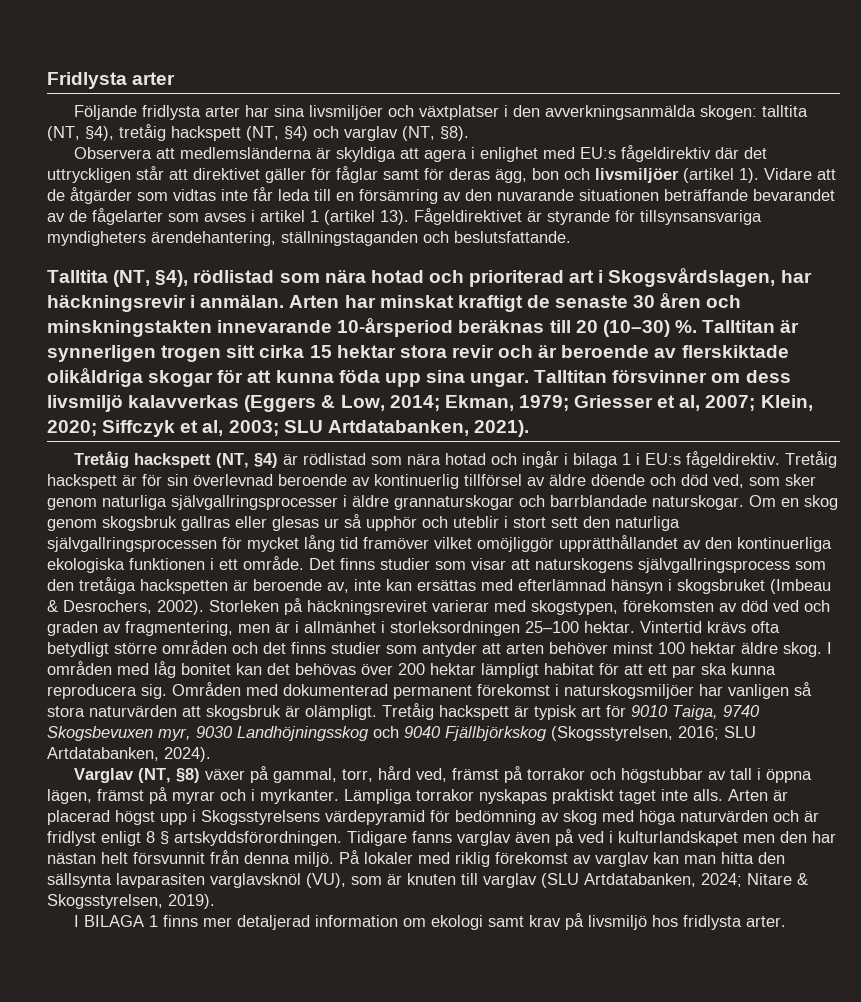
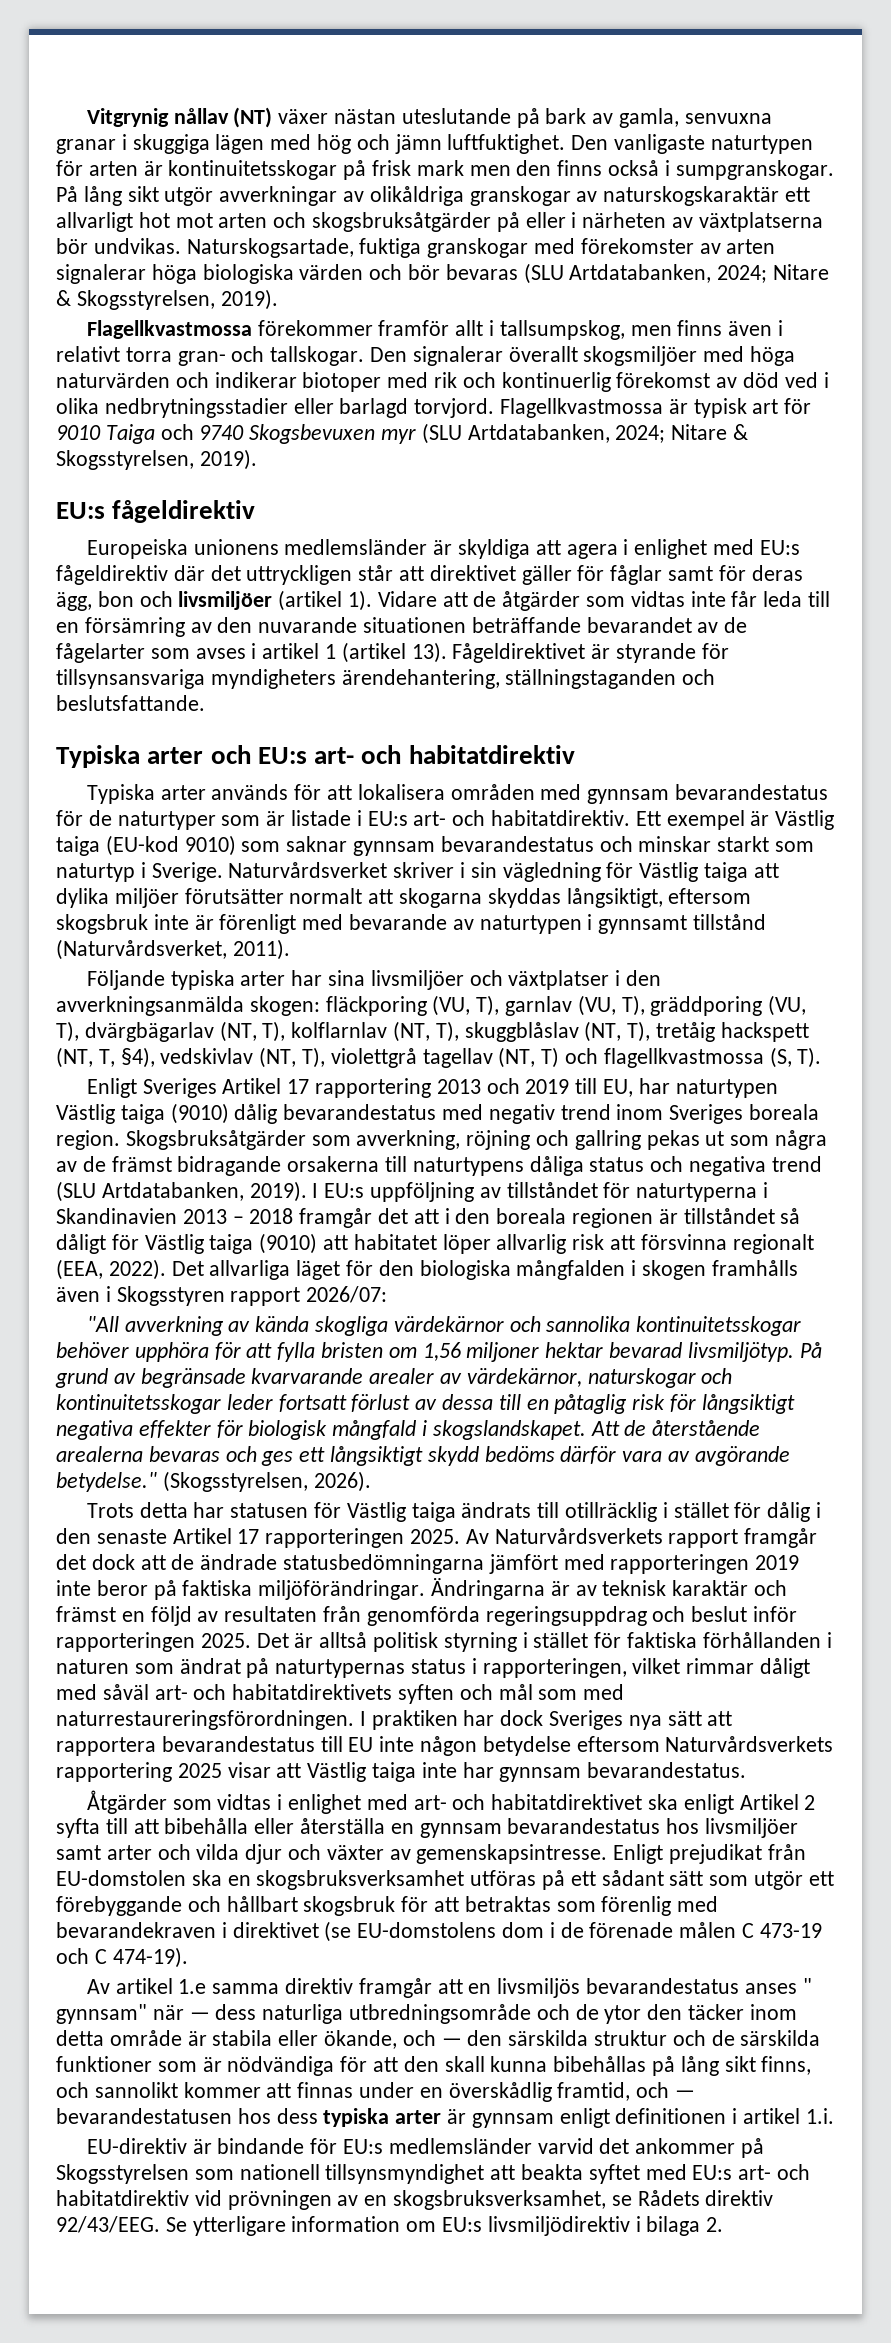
- Fridlysta arter
- Följande fridlysta arter har sina livsmiljöer och växtplatser i den avverkningsanmälda skogen: talltita (NT, §4), tretåig hackspett (NT, §4) och varglav (NT, §8).
- Observera att medlemsländerna är skyldiga att agera i enlighet med EU:s fågeldirektiv där det uttryckligen står att direktivet gäller för fåglar samt för deras ägg, bon och livsmiljöer (artikel 1).
+ Vitgrynig nållav (NT) växer nästan uteslutande på bark av gamla, senvuxna granar i skuggiga lägen med hög och jämn luftfuktighet. Den vanligaste naturtypen för arten är kontinuitetsskogar på frisk mark men den finns också i sumpgranskogar. På lång sikt utgör avverkningar av olikåldriga granskogar av naturskogskaraktär ett allvarligt hot mot arten och skogsbruksåtgärder på eller i närheten av växtplatserna bör undvikas. Naturskogsartade, fuktiga granskogar med förekomster av arten signalerar höga biologiska värden och bör bevaras (SLU Artdatabanken, 2024; Nitare & Skogsstyrelsen, 2019).
+ Flagellkvastmossa förekommer framför allt i tallsumpskog, men finns även i relativt torra gran- och tallskogar. Den signalerar överallt skogsmiljöer med höga naturvärden och indikerar biotoper med rik och kontinuerlig förekomst av död ved i olika nedbrytningsstadier eller barlagd torvjord. Flagellkvastmossa är typisk art för 9010 Taiga och 9740 Skogsbevuxen myr (SLU Artdatabanken, 2024; Nitare & Skogsstyrelsen, 2019).
+ EU:s fågeldirektiv
+ Europeiska unionens medlemsländer är skyldiga att agera i enlighet med EU:s fågeldirektiv där det uttryckligen står att direktivet gäller för fåglar samt för deras ägg, bon och livsmiljöer (artikel 1).
- Talltita (NT, §4), rödlistad som nära hotad och prioriterad art i Skogsvårdslagen, har häckningsrevir i anmälan. Arten har minskat kraftigt de senaste 30 åren och minskningstakten innevarande 10-årsperiod beräknas till 20 (10–30) %. Talltitan är synnerligen trogen sitt cirka 15 hektar stora revir och är beroende av flerskiktade olikåldriga skogar för att kunna föda upp sina ungar. Talltitan försvinner om dess livsmiljö kalavverkas (Eggers & Low, 2014; Ekman, 1979; Griesser et al, 2007; Klein, 2020; Siffczyk et al, 2003; SLU Artdatabanken, 2021).
- Tretåig hackspett (NT, §4) är rödlistad som nära hotad och ingår i bilaga 1 i EU:s fågeldirektiv. Tretåig hackspett är för sin överlevnad beroende av kontinuerlig tillförsel av äldre döende och död ved, som sker genom naturliga självgallringsprocesser i äldre grannaturskogar och barrblandade naturskogar. Om en skog genom skogsbruk gallras eller glesas ur så upphör och uteblir i stort sett den naturliga självgallringsprocessen för mycket lång tid framöver vilket omöjliggör upprätthållandet av den kontinuerliga ekologiska funktionen i ett område. Det finns studier som visar att naturskogens självgallringsprocess som den tretåiga hackspetten är beroende av, inte kan ersättas med efterlämnad hänsyn i skogsbruket (Imbeau & Desrochers, 2002). Storleken på häckningsreviret varierar med skogstypen, förekomsten av död ved och graden av fragmentering, men är i allmänhet i storleksordningen 25–100 hektar. Vintertid krävs ofta betydligt större områden och det finns studier som antyder att arten behöver minst 100 hektar äldre skog. I områden med låg bonitet kan det behövas över 200 hektar lämpligt habitat för att ett par ska kunna reproducera sig. Områden med dokumenterad permanent förekomst i naturskogsmiljöer har vanligen så stora naturvärden att skogsbruk är olämpligt. Tretåig hackspett är typisk art för 9010 Taiga, 9740 Skogsbevuxen myr, 9030 Landhöjningsskog och 9040 Fjällbjörkskog (Skogsstyrelsen, 2016; SLU Artdatabanken, 2024).
- Varglav (NT, §8) växer på gammal, torr, hård ved, främst på torrakor och högstubbar av tall i öppna lägen, främst på myrar och i myrkanter. Lämpliga torrakor nyskapas praktiskt taget inte alls. Arten är placerad högst upp i Skogsstyrelsens värdepyramid för bedömning av skog med höga naturvärden och är fridlyst enligt 8 § artskyddsförordningen. Tidigare fanns varglav även på ved i kulturlandskapet men den har nästan helt försvunnit från denna miljö. På lokaler med riklig förekomst av varglav kan man hitta den sällsynta lavparasiten varglavsknöl (VU), som är knuten till varglav (SLU Artdatabanken, 2024; Nitare & Skogsstyrelsen, 2019).
- I BILAGA 1 finns mer detaljerad information om ekologi samt krav på livsmiljö hos fridlysta arter.
+ Typiska arter och EU:s art- och habitatdirektiv
+ Typiska arter används för att lokalisera områden med gynnsam bevarandestatus för de naturtyper som är listade i EU:s art- och habitatdirektiv. Ett exempel är Västlig taiga (EU-kod 9010) som saknar gynnsam bevarandestatus och minskar starkt som naturtyp i Sverige. Naturvårdsverket skriver i sin vägledning för Västlig taiga att dylika miljöer förutsätter normalt att skogarna skyddas långsiktigt, eftersom skogsbruk inte är förenligt med bevarande av naturtypen i gynnsamt tillstånd (Naturvårdsverket, 2011).
+ Följande typiska arter har sina livsmiljöer och växtplatser i den avverkningsanmälda skogen: fläckporing (VU, T), garnlav (VU, T), gräddporing (VU, T), dvärgbägarlav (NT, T), kolflarnlav (NT, T), skuggblåslav (NT, T), tretåig hackspett (NT, T, §4), vedskivlav (NT, T), violettgrå tagellav (NT, T) och flagellkvastmossa (S, T).
+ Enligt Sveriges Artikel 17 rapportering 2013 och 2019 till EU, har naturtypen Västlig taiga (9010) dålig bevarandestatus med negativ trend inom Sveriges boreala region. Skogsbruksåtgärder som avverkning, röjning och gallring pekas ut som några av de främst bidragande orsakerna till naturtypens dåliga status och negativa trend (SLU Artdatabanken, 2019). I EU:s uppföljning av tillståndet för naturtyperna i Skandinavien 2013 – 2018 framgår det att i den boreala regionen är tillståndet så dåligt för Västlig taiga (9010) att habitatet löper allvarlig risk att försvinna regionalt (EEA, 2022). Det allvarliga läget för den biologiska mångfalden i skogen framhålls även i Skogsstyren rapport 2026/07:
+ "All avverkning av kända skogliga värdekärnor och sannolika kontinuitetsskogar behöver upphöra för att fylla bristen om 1,56 miljoner hektar bevarad livsmiljötyp. På grund av begränsade kvarvarande arealer av värdekärnor, naturskogar och kontinuitetsskogar leder fortsatt förlust av dessa till en påtaglig risk för långsiktigt negativa effekter för biologisk mångfald i skogslandskapet. Att de återstående arealerna bevaras och ges ett långsiktigt skydd bedöms därför vara av avgörande betydelse." (Skogsstyrelsen, 2026).
+ Trots detta har statusen för Västlig taiga ändrats till otillräcklig i stället för dålig i den senaste Artikel 17 rapporteringen 2025. Av Naturvårdsverkets rapport framgår det dock att de ändrade statusbedömningarna jämfört med rapporteringen 2019 inte beror på faktiska miljöförändringar. Ändringarna är av teknisk karaktär och främst en följd av resultaten från genomförda regeringsuppdrag och beslut inför rapporteringen 2025. Det är alltså politisk styrning i stället för faktiska förhållanden i naturen som ändrat på naturtypernas status i rapporteringen, vilket rimmar dåligt med såväl art- och habitatdirektivets syften och mål som med naturrestaureringsförordningen. I praktiken har dock Sveriges nya sätt att rapportera bevarandestatus till EU inte någon betydelse eftersom Naturvårdsverkets rapportering 2025 visar att Västlig taiga inte har gynnsam bevarandestatus.
+ Åtgärder som vidtas i enlighet med art- och habitatdirektivet ska enligt Artikel 2 syfta till att bibehålla eller återställa en gynnsam bevarandestatus hos livsmiljöer samt arter och vilda djur och växter av gemenskapsintresse. Enligt prejudikat från EU-domstolen ska en skogsbruksverksamhet utföras på ett sådant sätt som utgör ett förebyggande och hållbart skogsbruk för att betraktas som förenlig med bevarandekraven i direktivet (se EU-domstolens dom i de förenade målen C 473-19 och C 474-19).
+ Av artikel 1.e samma direktiv framgår att en livsmiljös bevarandestatus anses " gynnsam" när — dess naturliga utbredningsområde och de ytor den täcker inom detta område är stabila eller ökande, och — den särskilda struktur och de särskilda funktioner som är nödvändiga för att den skall kunna bibehållas på lång sikt finns, och sannolikt kommer att finnas under en överskådlig framtid, och — bevarandestatusen hos dess typiska arter är gynnsam enligt definitionen i artikel 1.i.
+ EU-direktiv är bindande för EU:s medlemsländer varvid det ankommer på Skogsstyrelsen som nationell tillsynsmyndighet att beakta syftet med EU:s art- och habitatdirektiv vid prövningen av en skogsbruksverksamhet, se Rådets direktiv 92/43/EEG. Se ytterligare information om EU:s livsmiljödirektiv i bilaga 2.

